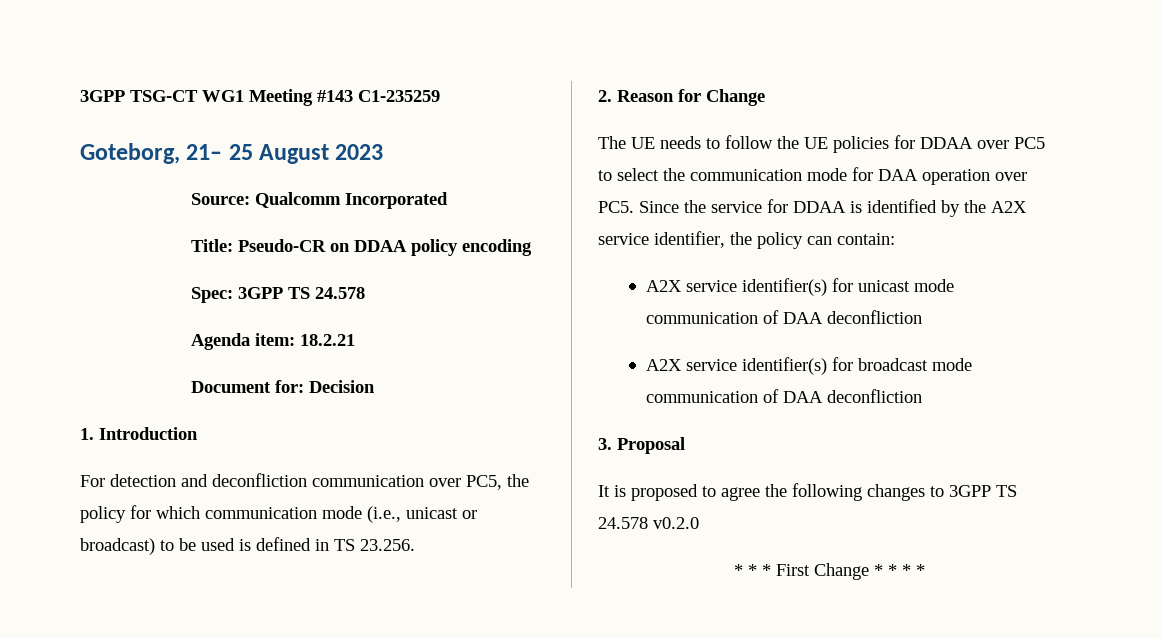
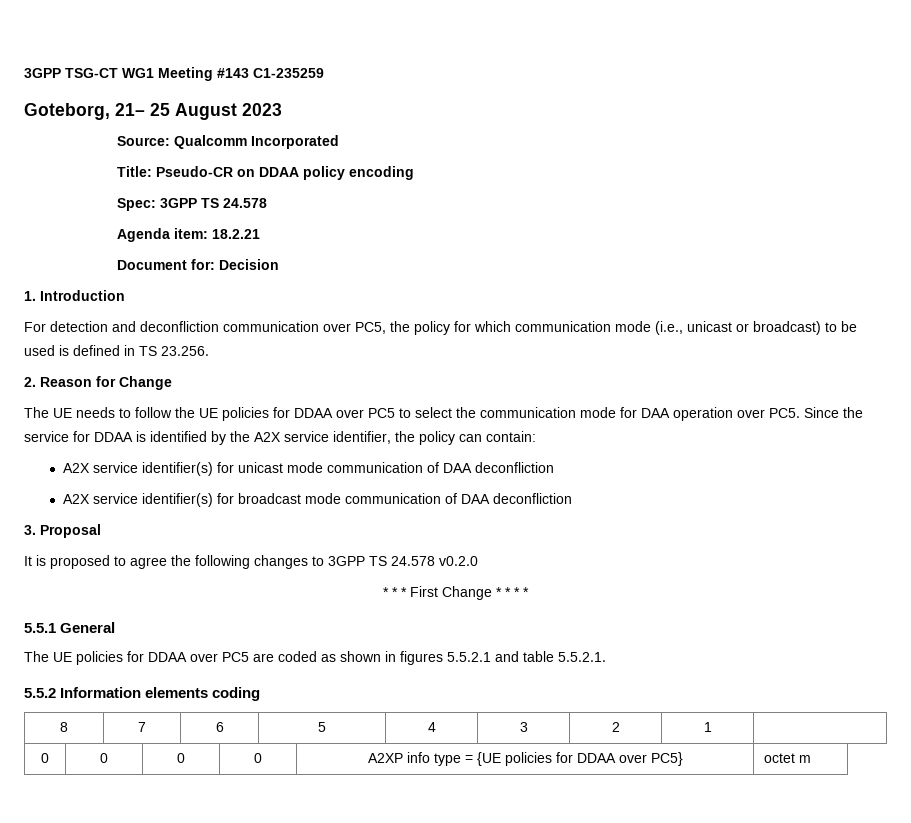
+ 5.5.1 General
+ The UE policies for DDAA over PC5 are coded as shown in figures 5.5.2.1 and table 5.5.2.1.
+ 5.5.2 Information elements coding
+ 8 | 7 | 6 | 5 | 4 | 3 | 2 | 1 |
+ 0 | 0 | 0 | 0 | A2XP info type = {UE policies for DDAA over PC5} | octet m

